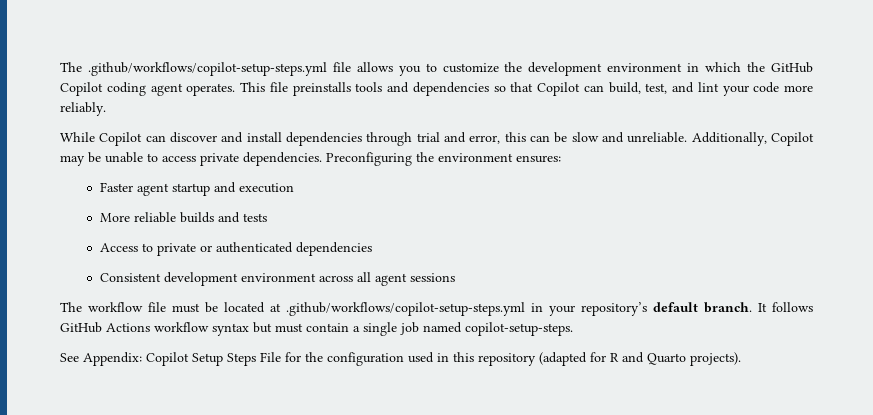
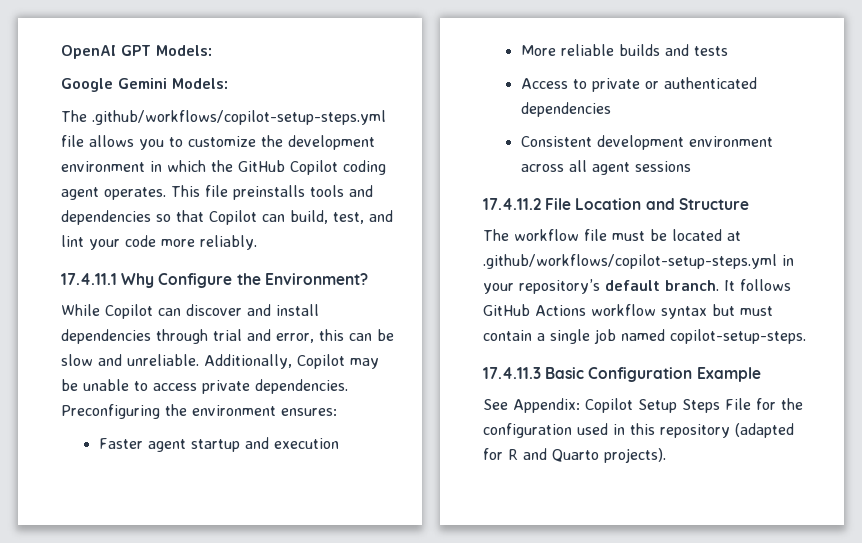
+ OpenAI GPT Models:
+ Google Gemini Models:
+ 17.4.11.1 Why Configure the Environment?
+ 17.4.11.2 File Location and Structure
+ 17.4.11.3 Basic Configuration Example

